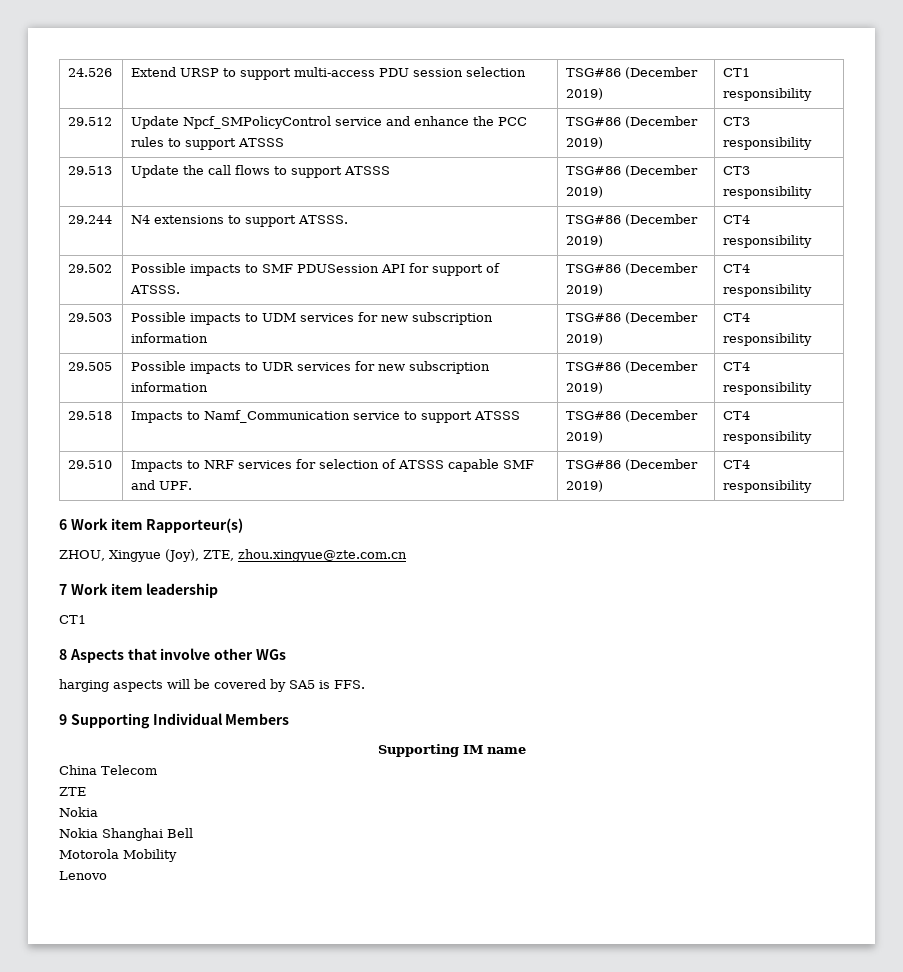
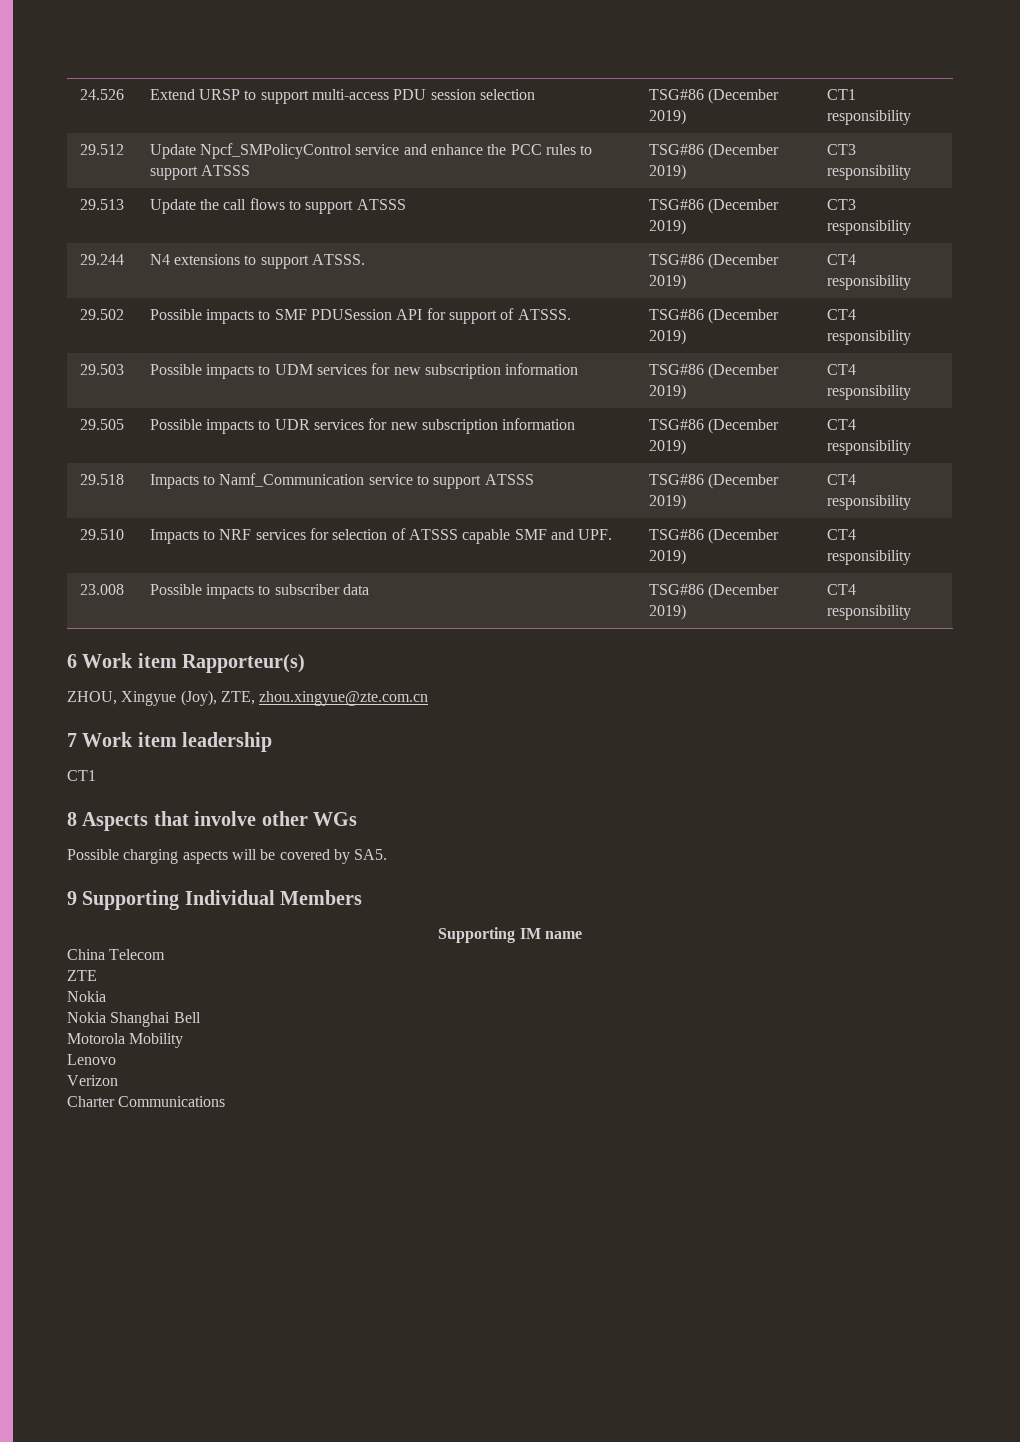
+ 23.008 | Possible impacts to subscriber data | TSG#86 (December 2019) | CT4 responsibility
- harging aspects will be covered by SA5 is FFS.
+ Possible charging aspects will be covered by SA5.
+ Verizon
+ Charter Communications

